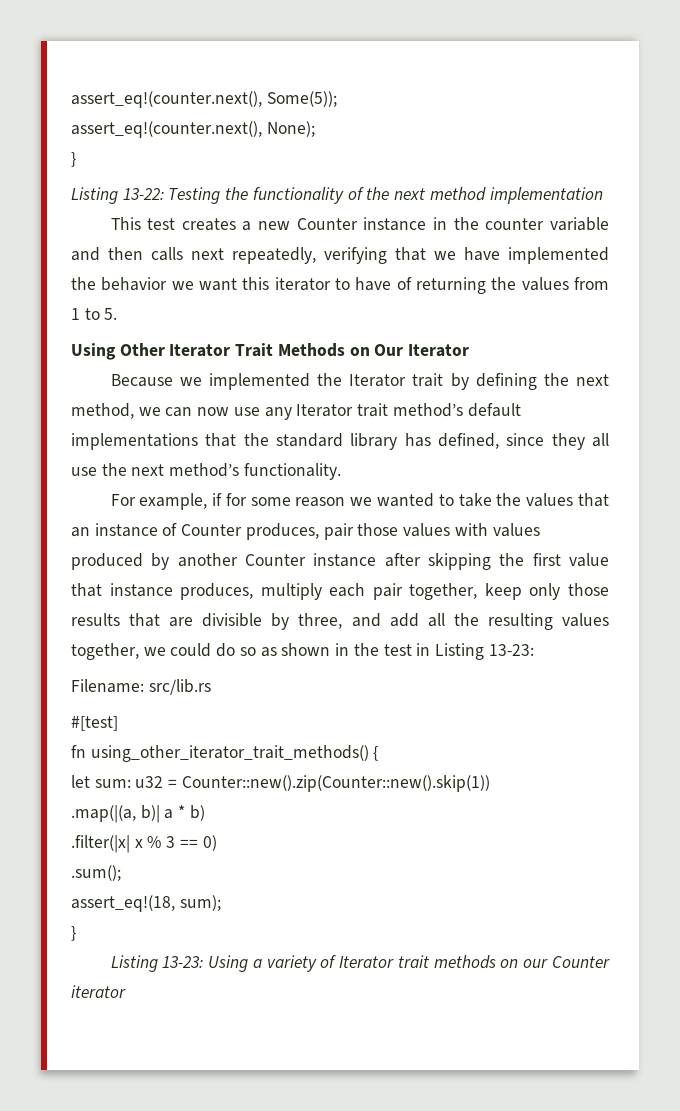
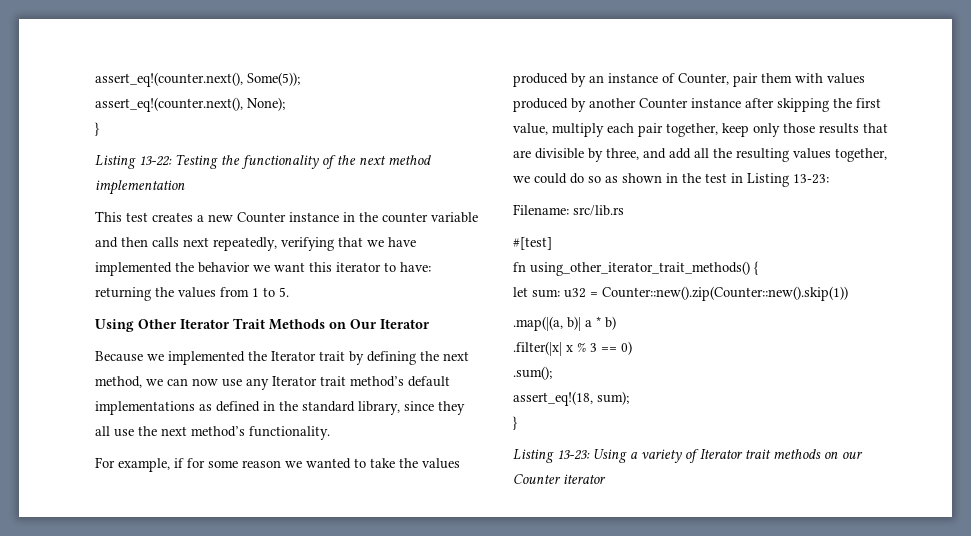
- This test creates a new Counter instance in the counter variable and then calls next repeatedly, verifying that we have implemented the behavior we want this iterator to have of returning the values from 1 to 5.
+ This test creates a new Counter instance in the counter variable and then calls next repeatedly, verifying that we have implemented the behavior we want this iterator to have: returning the values from 1 to 5.
- Because we implemented the Iterator trait by defining the next method, we can now use any Iterator trait method’s default implementations that the standard library has defined, since they all use the next method’s functionality.
+ Because we implemented the Iterator trait by defining the next method, we can now use any Iterator trait method’s default implementations as defined in the standard library, since they all use the next method’s functionality.
- For example, if for some reason we wanted to take the values that an instance of Counter produces, pair those values with values produced by another Counter instance after skipping the first value that instance produces, multiply each pair together, keep only those results that are divisible by three, and add all the resulting values together, we could do so as shown in the test in Listing 13-23:
+ For example, if for some reason we wanted to take the values produced by an instance of Counter, pair them with values produced by another Counter instance after skipping the first value, multiply each pair together, keep only those results that are divisible by three, and add all the resulting values together, we could do so as shown in the test in Listing 13-23:

